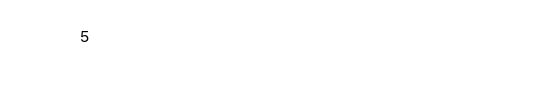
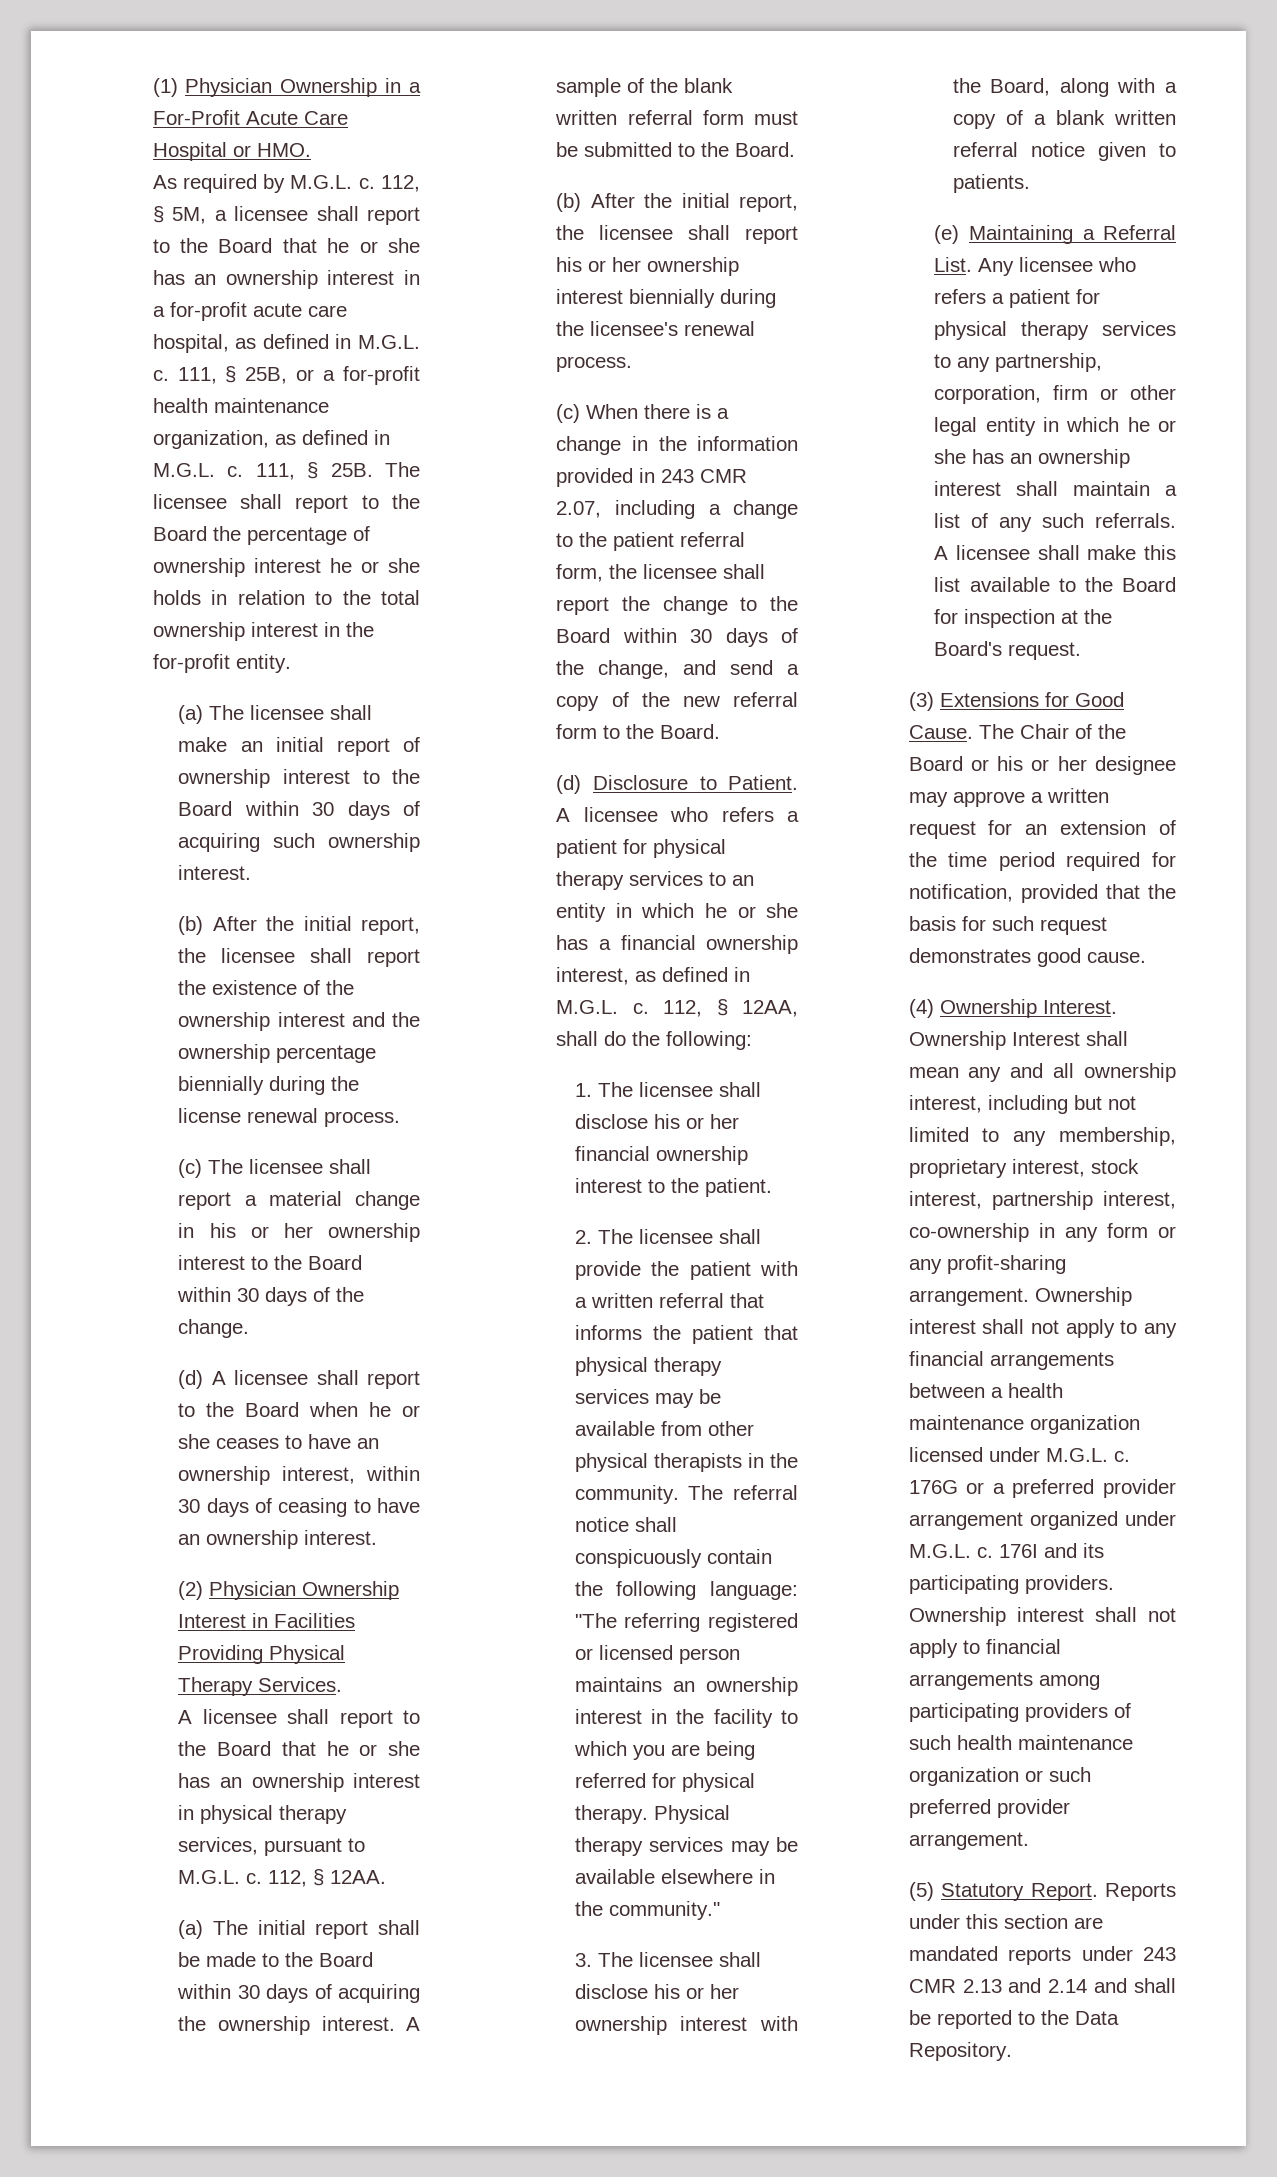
- 5
+ (1) Physician Ownership in a For-Profit Acute Care Hospital or HMO.
+ As required by M.G.L. c. 112, § 5M, a licensee shall report to the Board that he or she has an ownership interest in a for-profit acute care hospital, as defined in M.G.L. c. 111, § 25B, or a for-profit health maintenance organization, as defined in M.G.L. c. 111, § 25B. The licensee shall report to the Board the percentage of ownership interest he or she holds in relation to the total ownership interest in the for-profit entity.
+ (a) The licensee shall make an initial report of ownership interest to the Board within 30 days of acquiring such ownership interest.
+ (b) After the initial report, the licensee shall report the existence of the ownership interest and the ownership percentage biennially during the license renewal process.
+ (c) The licensee shall report a material change in his or her ownership interest to the Board within 30 days of the change.
+ (d) A licensee shall report to the Board when he or she ceases to have an ownership interest, within 30 days of ceasing to have an ownership interest.
+ (2) Physician Ownership Interest in Facilities Providing Physical Therapy Services.
+ A licensee shall report to the Board that he or she has an ownership interest in physical therapy services, pursuant to M.G.L. c. 112, § 12AA.
+ (a) The initial report shall be made to the Board within 30 days of acquiring the ownership interest. A sample of the blank written referral form must be submitted to the Board.
+ (b) After the initial report, the licensee shall report his or her ownership interest biennially during the licensee's renewal process.
+ (c) When there is a change in the information provided in 243 CMR 2.07, including a change to the patient referral form, the licensee shall report the change to the Board within 30 days of the change, and send a copy of the new referral form to the Board.
+ (d) Disclosure to Patient. A licensee who refers a patient for physical therapy services to an entity in which he or she has a financial ownership interest, as defined in M.G.L. c. 112, § 12AA, shall do the following:
+ 1. The licensee shall disclose his or her financial ownership interest to the patient.
+ 2. The licensee shall provide the patient with a written referral that informs the patient that physical therapy services may be available from other physical therapists in the community. The referral notice shall conspicuously contain the following language: "The referring registered or licensed person maintains an ownership interest in the facility to which you are being referred for physical therapy. Physical therapy services may be available elsewhere in the community."
+ 3. The licensee shall disclose his or her ownership interest with the Board, along with a copy of a blank written referral notice given to patients.
+ (e) Maintaining a Referral List. Any licensee who refers a patient for physical therapy services to any partnership, corporation, firm or other legal entity in which he or she has an ownership interest shall maintain a list of any such referrals. A licensee shall make this list available to the Board for inspection at the Board's request.
+ (3) Extensions for Good Cause. The Chair of the Board or his or her designee may approve a written request for an extension of the time period required for notification, provided that the basis for such request demonstrates good cause.
+ (4) Ownership Interest. Ownership Interest shall mean any and all ownership interest, including but not limited to any membership, proprietary interest, stock interest, partnership interest, co-ownership in any form or any profit-sharing arrangement. Ownership interest shall not apply to any financial arrangements between a health maintenance organization licensed under M.G.L. c. 176G or a preferred provider arrangement organized under M.G.L. c. 176I and its participating providers. Ownership interest shall not apply to financial arrangements among participating providers of such health maintenance organization or such preferred provider arrangement.
+ (5) Statutory Report. Reports under this section are mandated reports under 243 CMR 2.13 and 2.14 and shall be reported to the Data Repository.

